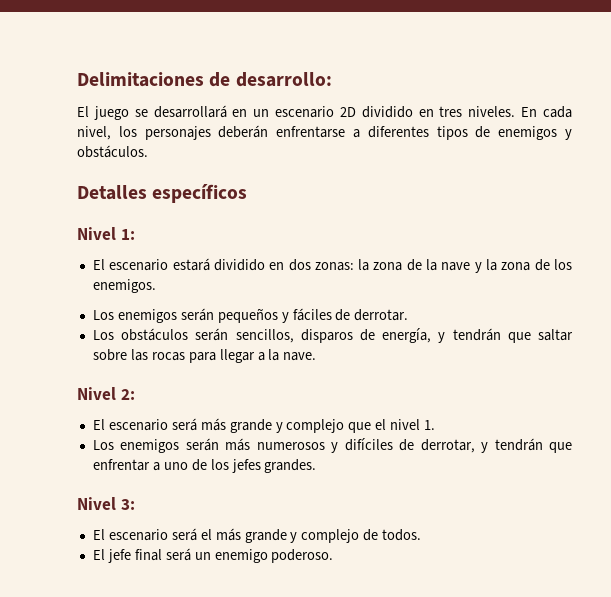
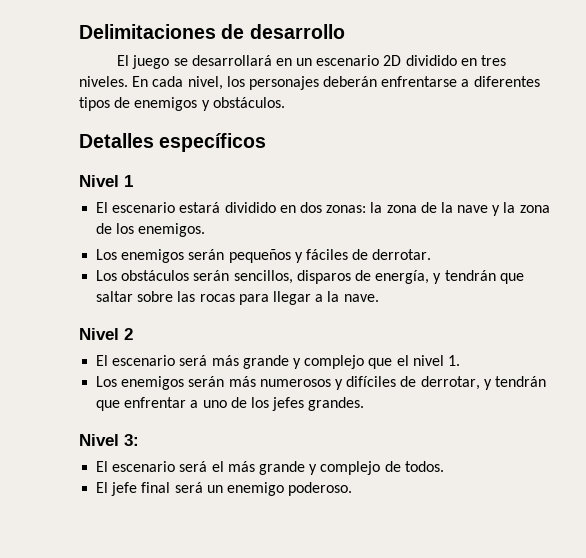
- Delimitaciones de desarrollo:
+ Delimitaciones de desarrollo
- Nivel 1:
+ Nivel 1
- Nivel 2:
+ Nivel 2

